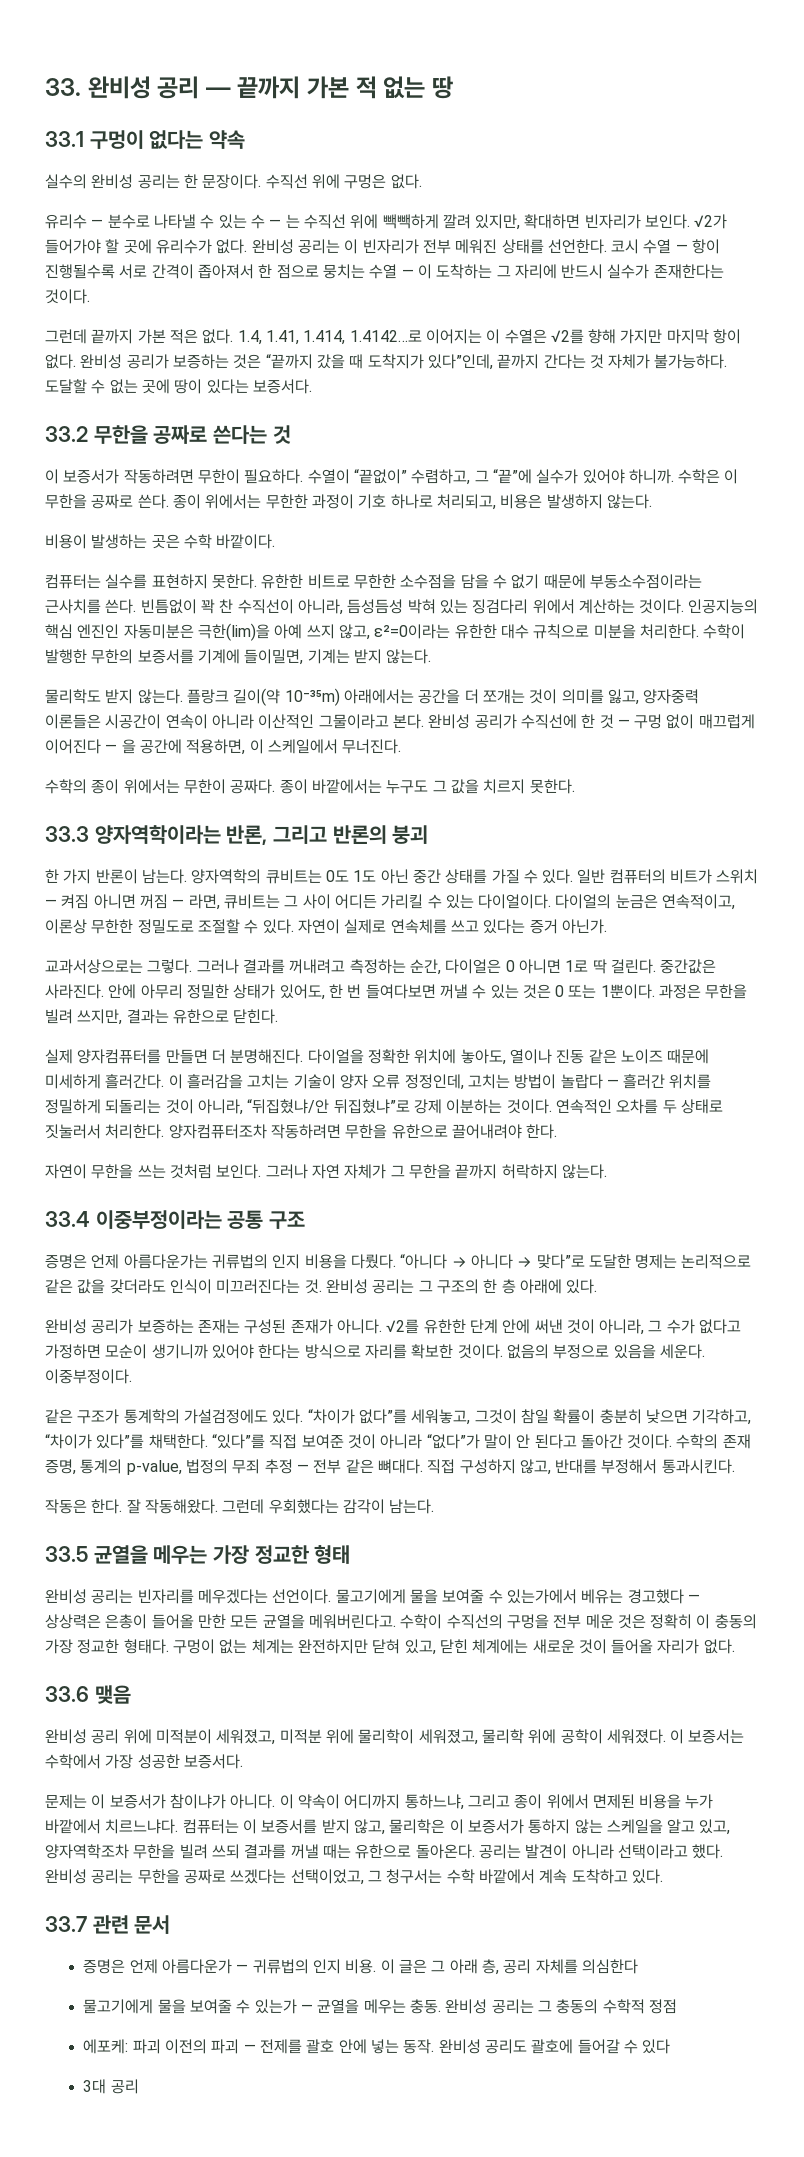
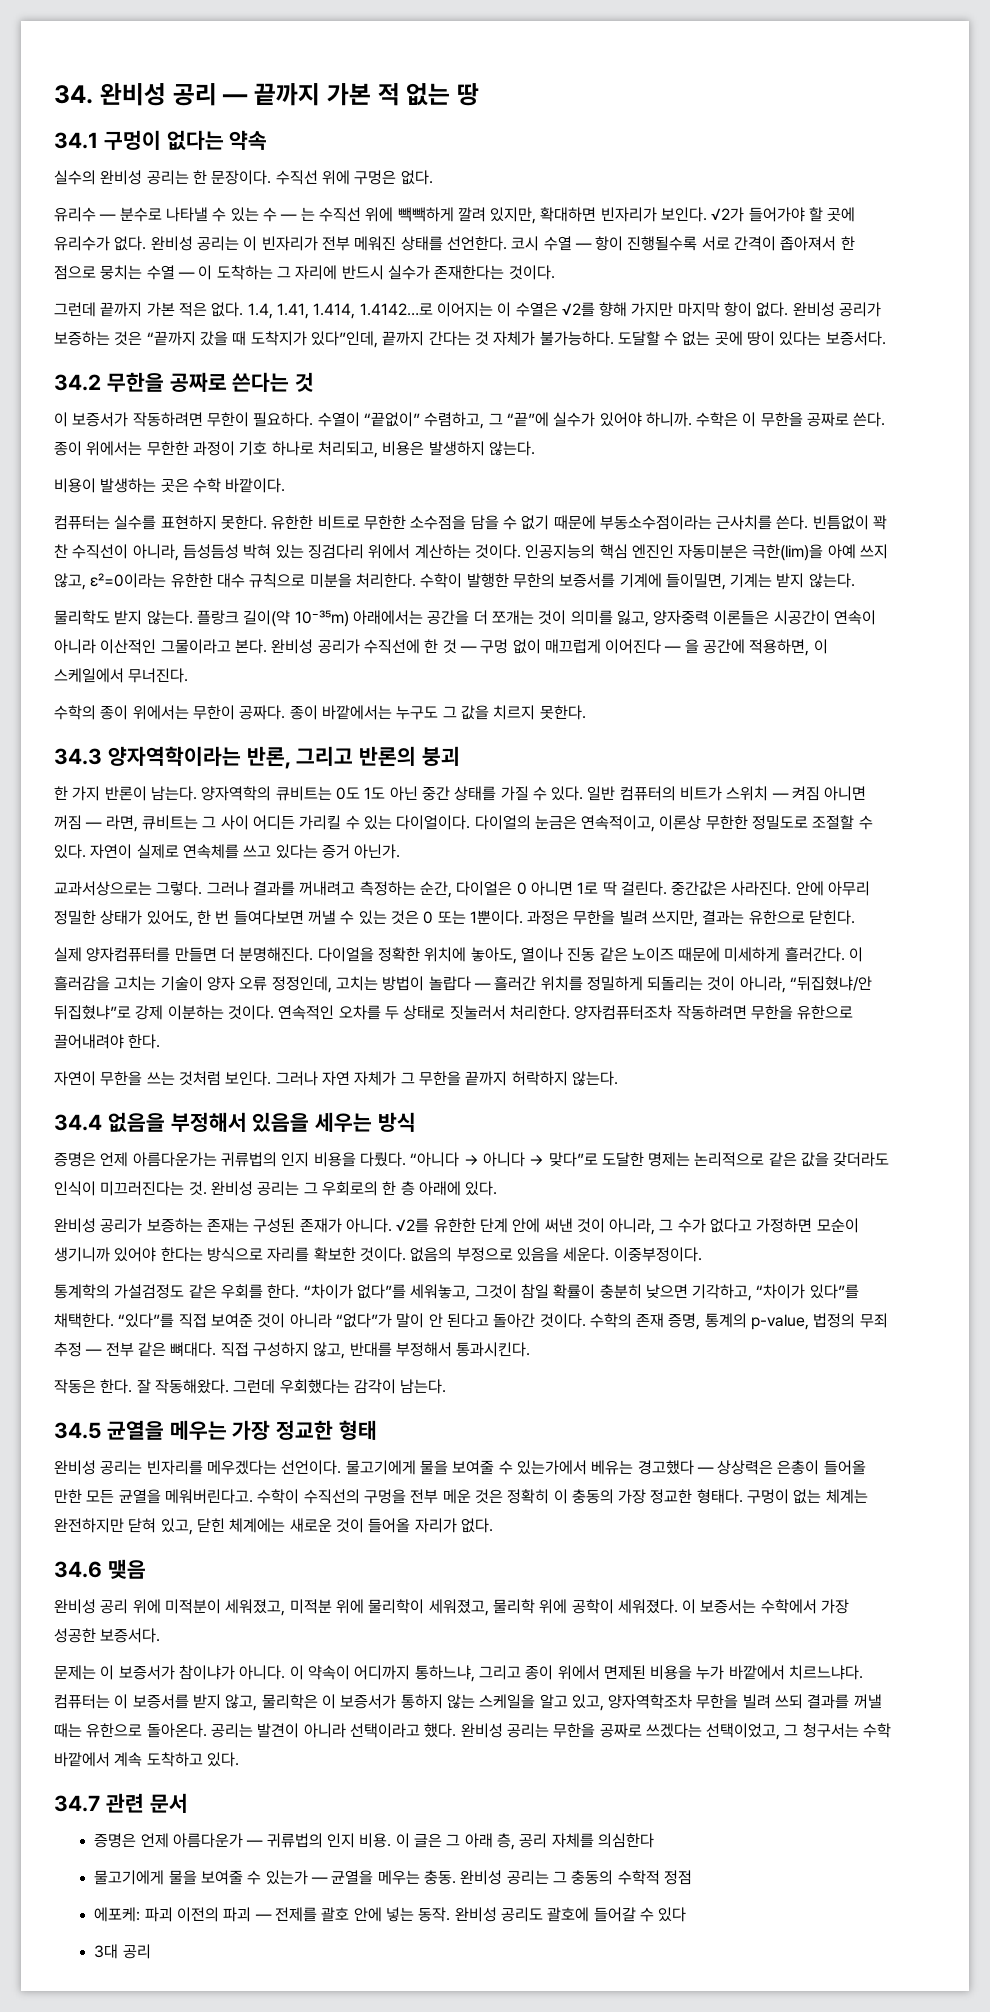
- 33. 완비성 공리 — 끝까지 가본 적 없는 땅
+ 34. 완비성 공리 — 끝까지 가본 적 없는 땅
- 33.1 구멍이 없다는 약속
+ 34.1 구멍이 없다는 약속
- 33.2 무한을 공짜로 쓴다는 것
+ 34.2 무한을 공짜로 쓴다는 것
- 33.3 양자역학이라는 반론, 그리고 반론의 붕괴
+ 34.3 양자역학이라는 반론, 그리고 반론의 붕괴
- 33.4 이중부정이라는 공통 구조
+ 34.4 없음을 부정해서 있음을 세우는 방식
- 완비성 공리는 그 구조의 한 층 아래에 있다.
+ 완비성 공리는 그 우회로의 한 층 아래에 있다.
- 같은 구조가 통계학의 가설검정에도 있다.
+ 통계학의 가설검정도 같은 우회를 한다.
- 33.5 균열을 메우는 가장 정교한 형태
+ 34.5 균열을 메우는 가장 정교한 형태
- 33.6 맺음
+ 34.6 맺음
- 33.7 관련 문서
+ 34.7 관련 문서

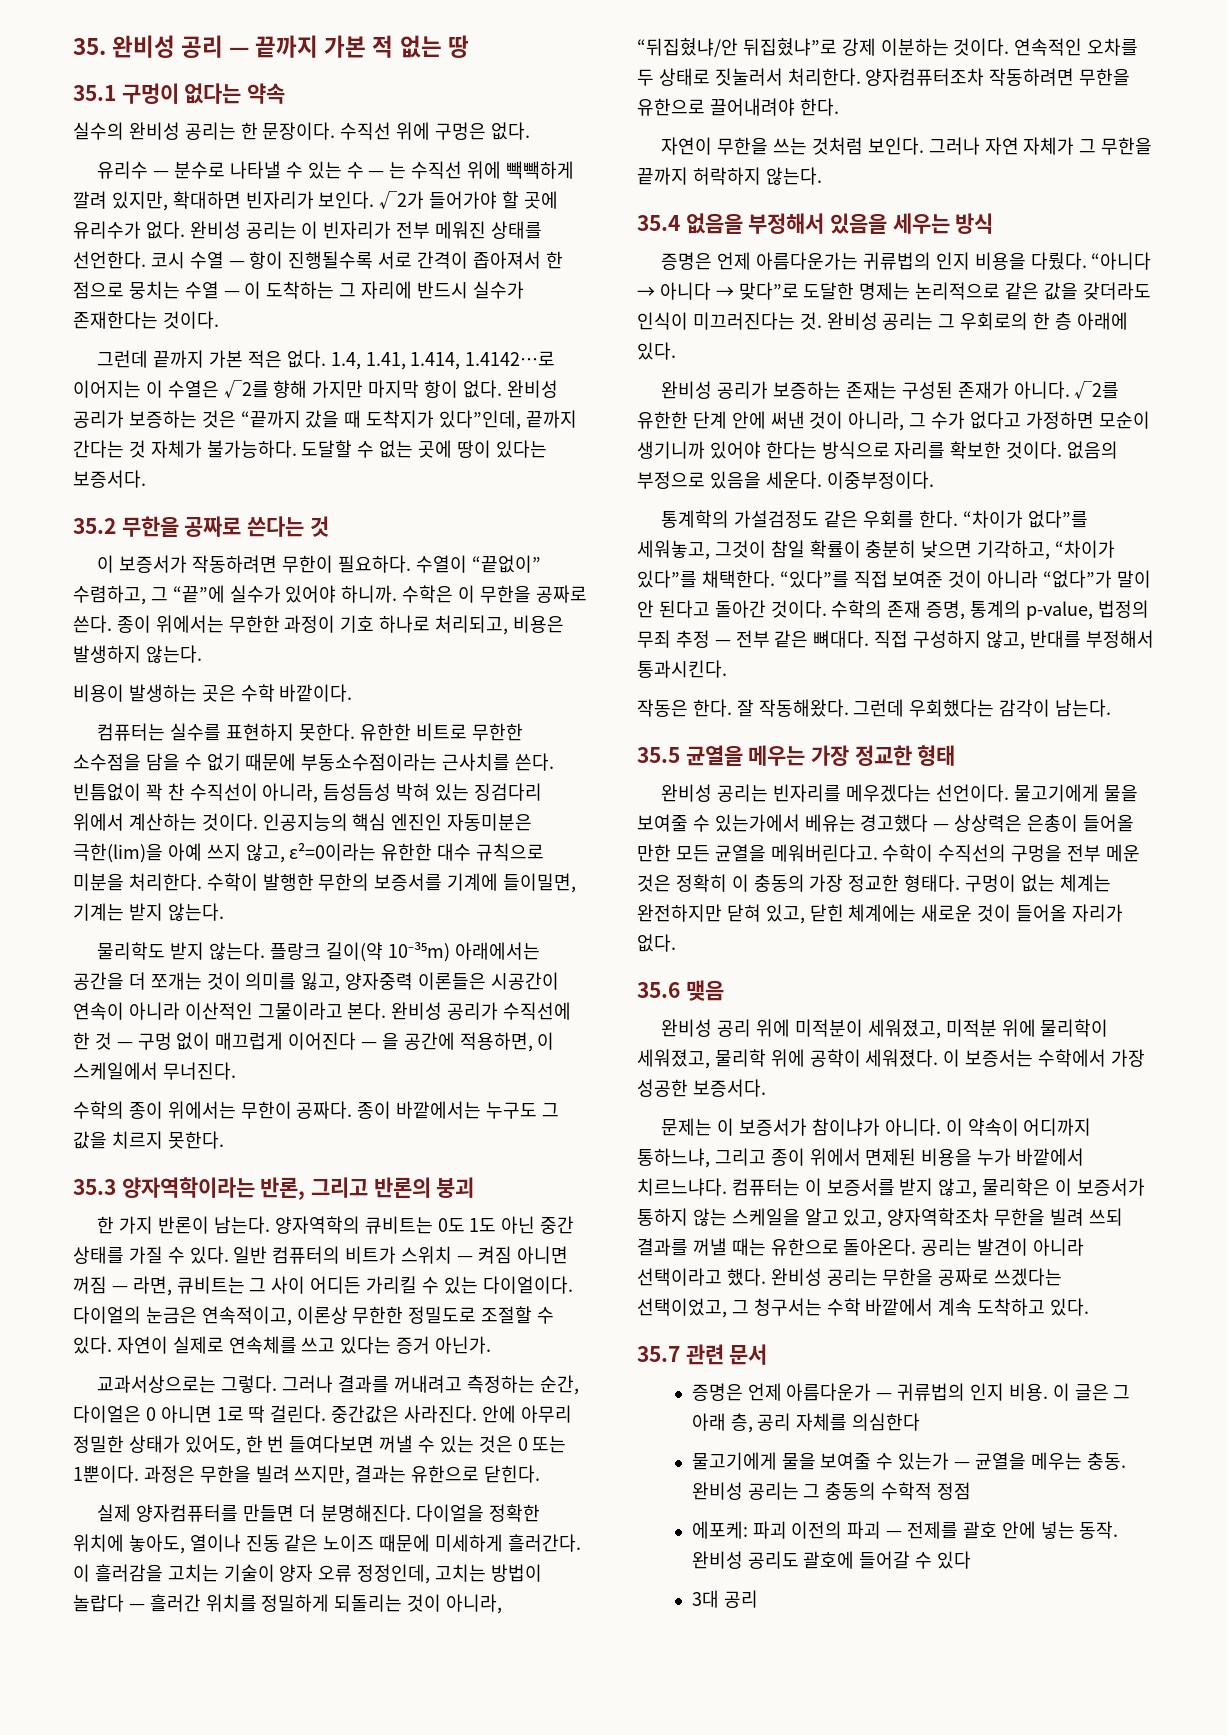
- 34. 완비성 공리 — 끝까지 가본 적 없는 땅
+ 35. 완비성 공리 — 끝까지 가본 적 없는 땅
- 34.1 구멍이 없다는 약속
+ 35.1 구멍이 없다는 약속
- 34.2 무한을 공짜로 쓴다는 것
+ 35.2 무한을 공짜로 쓴다는 것
- 34.3 양자역학이라는 반론, 그리고 반론의 붕괴
+ 35.3 양자역학이라는 반론, 그리고 반론의 붕괴
- 34.4 없음을 부정해서 있음을 세우는 방식
+ 35.4 없음을 부정해서 있음을 세우는 방식
- 34.5 균열을 메우는 가장 정교한 형태
+ 35.5 균열을 메우는 가장 정교한 형태
- 34.6 맺음
+ 35.6 맺음
- 34.7 관련 문서
+ 35.7 관련 문서

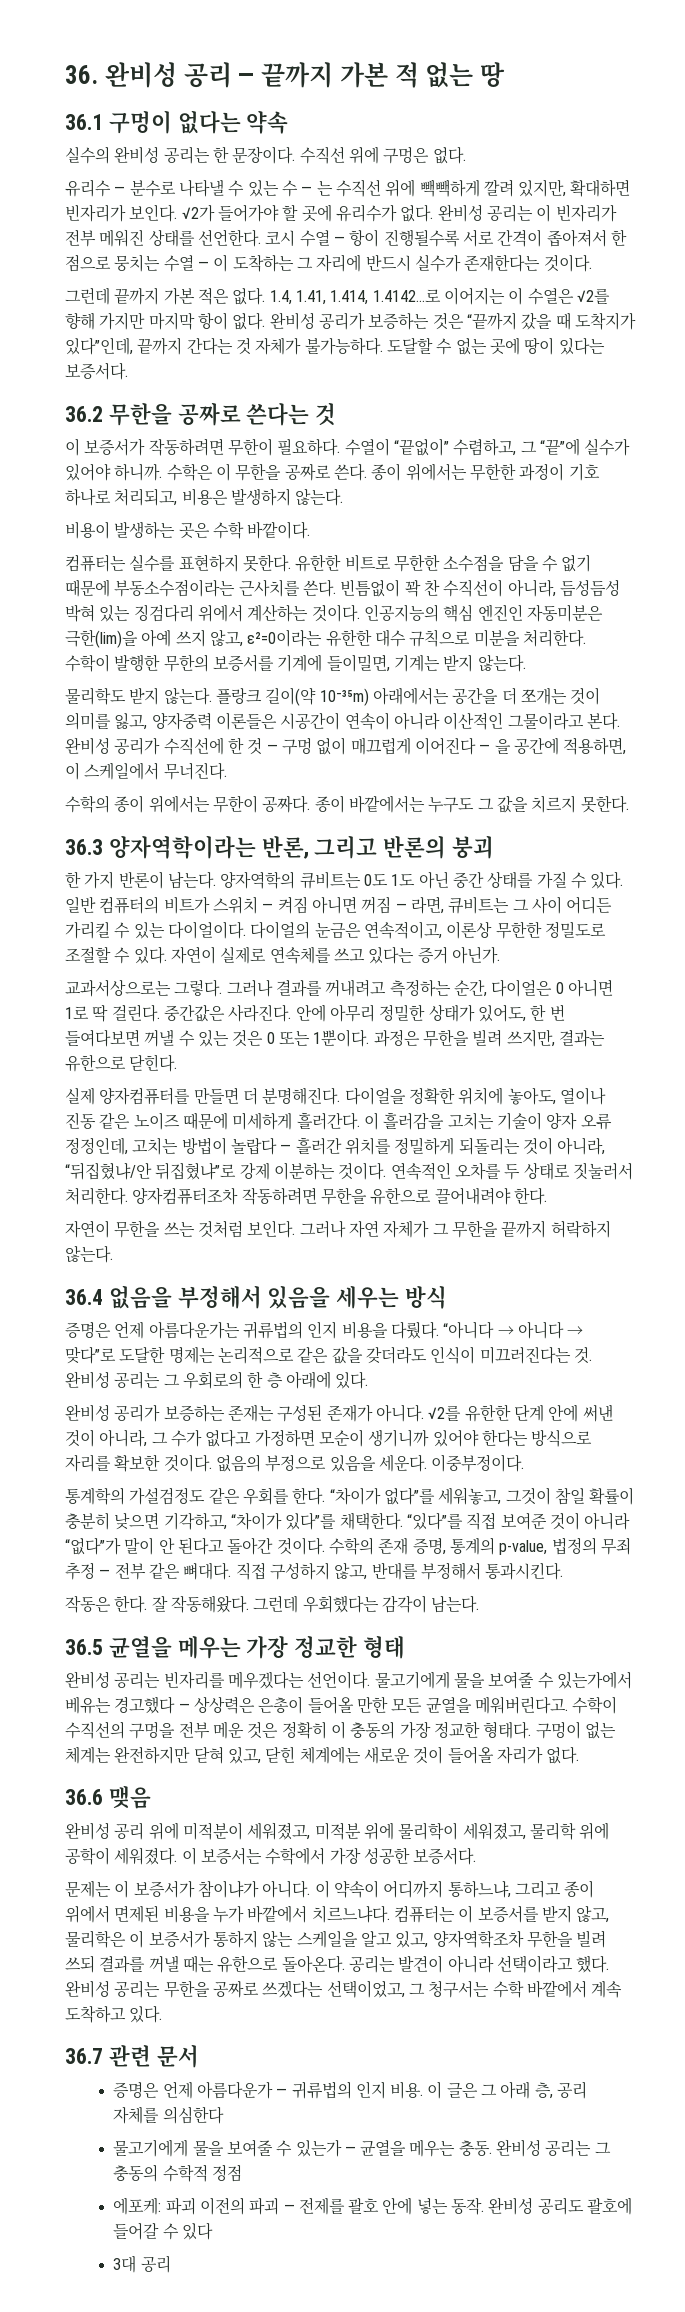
- 35. 완비성 공리 — 끝까지 가본 적 없는 땅
+ 36. 완비성 공리 — 끝까지 가본 적 없는 땅
- 35.1 구멍이 없다는 약속
+ 36.1 구멍이 없다는 약속
- 35.2 무한을 공짜로 쓴다는 것
+ 36.2 무한을 공짜로 쓴다는 것
- 35.3 양자역학이라는 반론, 그리고 반론의 붕괴
+ 36.3 양자역학이라는 반론, 그리고 반론의 붕괴
- 35.4 없음을 부정해서 있음을 세우는 방식
+ 36.4 없음을 부정해서 있음을 세우는 방식
- 35.5 균열을 메우는 가장 정교한 형태
+ 36.5 균열을 메우는 가장 정교한 형태
- 35.6 맺음
+ 36.6 맺음
- 35.7 관련 문서
+ 36.7 관련 문서

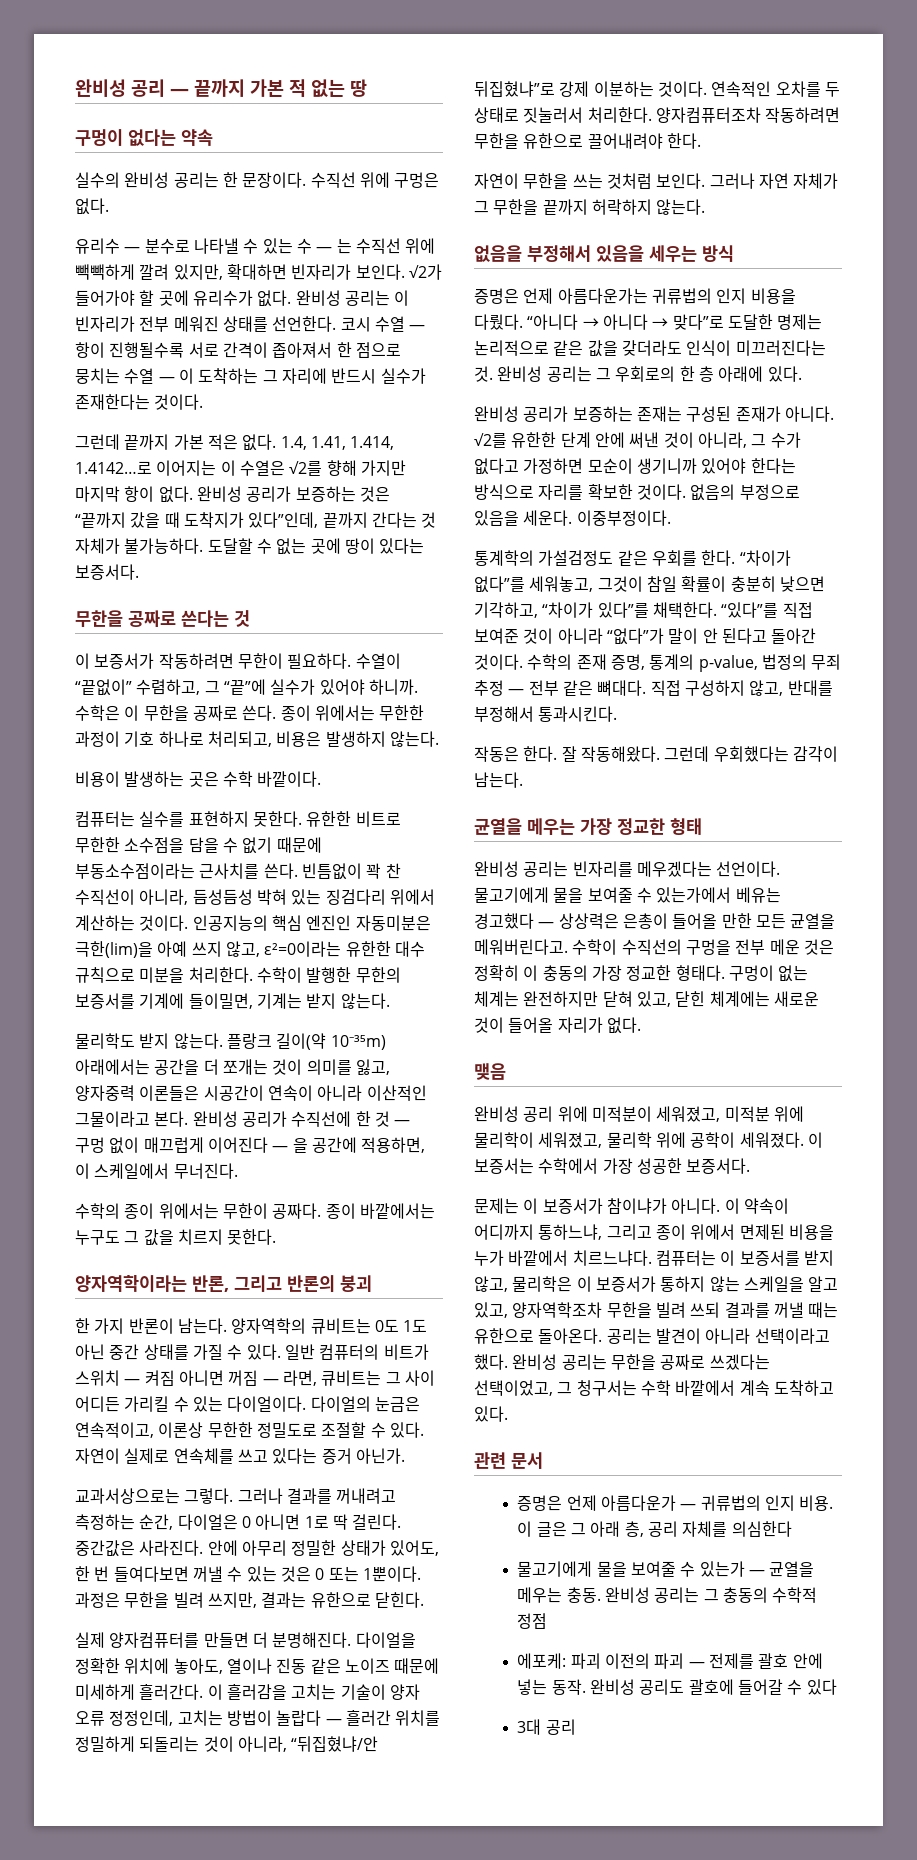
- 36. 완비성 공리 — 끝까지 가본 적 없는 땅
+ 완비성 공리 — 끝까지 가본 적 없는 땅
- 36.1 구멍이 없다는 약속
+ 구멍이 없다는 약속
- 36.2 무한을 공짜로 쓴다는 것
+ 무한을 공짜로 쓴다는 것
- 36.3 양자역학이라는 반론, 그리고 반론의 붕괴
+ 양자역학이라는 반론, 그리고 반론의 붕괴
- 36.4 없음을 부정해서 있음을 세우는 방식
+ 없음을 부정해서 있음을 세우는 방식
- 36.5 균열을 메우는 가장 정교한 형태
+ 균열을 메우는 가장 정교한 형태
- 36.6 맺음
+ 맺음
- 36.7 관련 문서
+ 관련 문서

